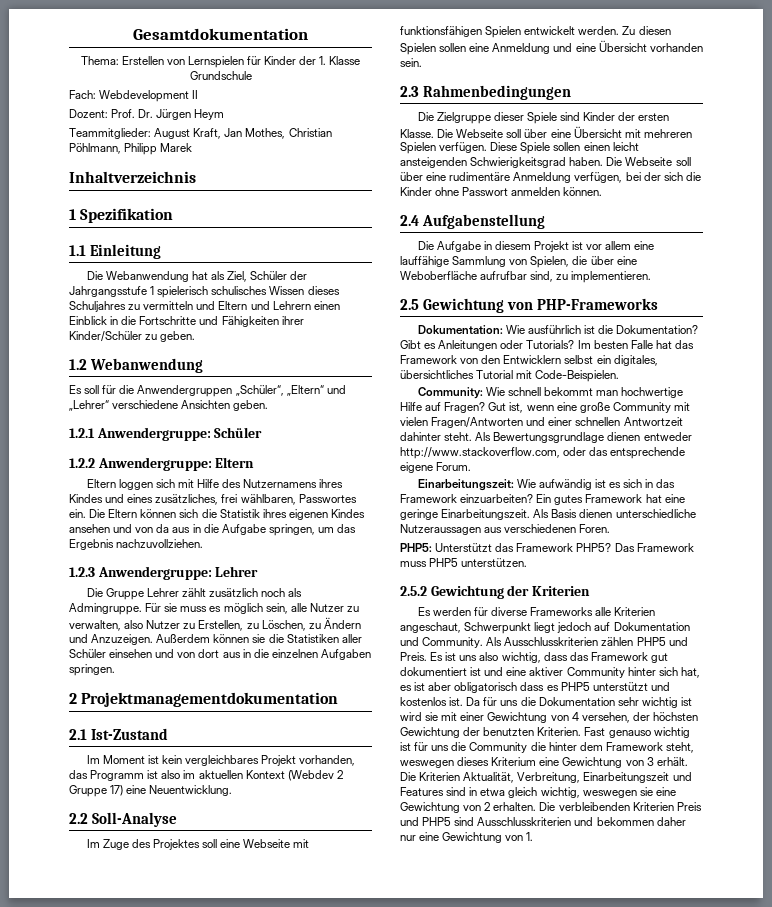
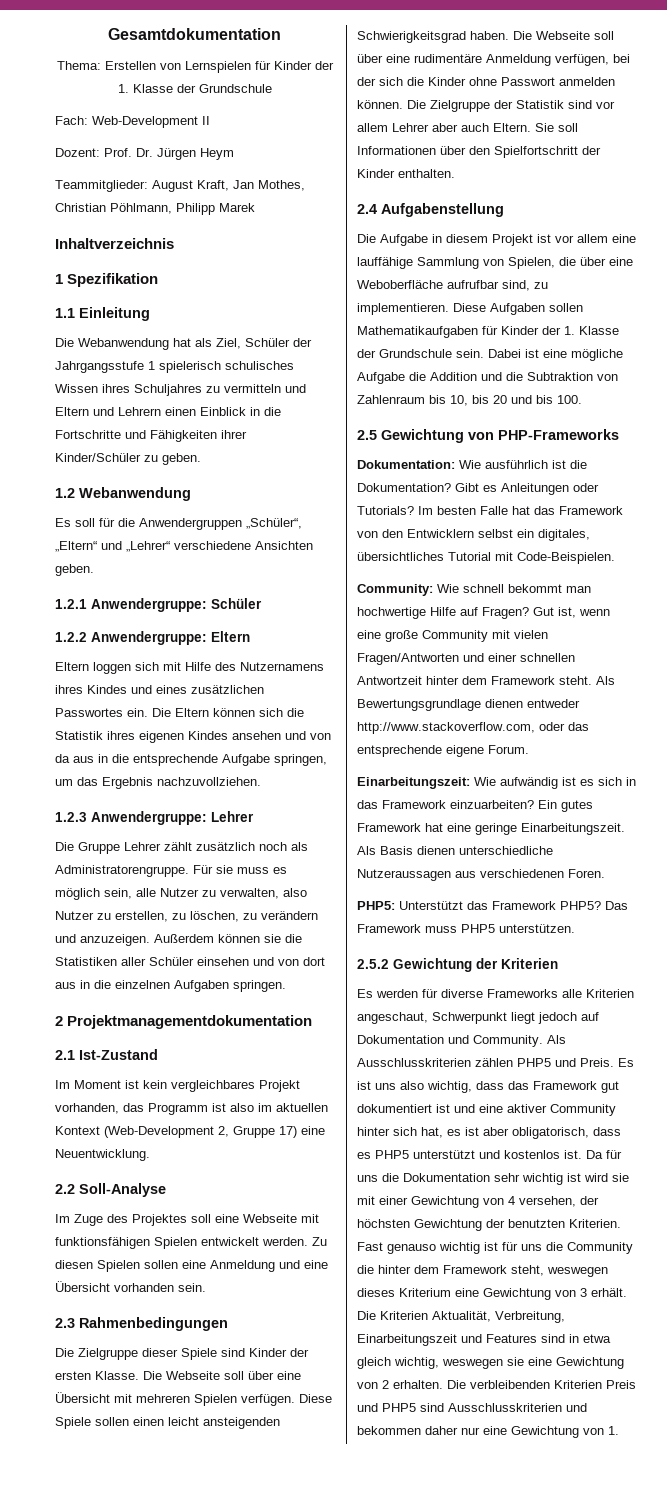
- Thema: Erstellen von Lernspielen für Kinder der 1. Klasse Grundschule
+ Thema: Erstellen von Lernspielen für Kinder der 1. Klasse der Grundschule
- Fach: Webdevelopment II
+ Fach: Web-Development II
- Die Webanwendung hat als Ziel, Schüler der Jahrgangsstufe 1 spielerisch schulisches Wissen dieses Schuljahres zu vermitteln und Eltern und Lehrern einen Einblick in die Fortschritte und Fähigkeiten ihrer Kinder/Schüler zu geben.
+ Die Webanwendung hat als Ziel, Schüler der Jahrgangsstufe 1 spielerisch schulisches Wissen ihres Schuljahres zu vermitteln und Eltern und Lehrern einen Einblick in die Fortschritte und Fähigkeiten ihrer Kinder/Schüler zu geben.
- Eltern loggen sich mit Hilfe des Nutzernamens ihres Kindes und eines zusätzliches, frei wählbaren, Passwortes ein.
+ Eltern loggen sich mit Hilfe des Nutzernamens ihres Kindes und eines zusätzlichen Passwortes ein.
- Die Eltern können sich die Statistik ihres eigenen Kindes ansehen und von da aus in die Aufgabe springen, um das Ergebnis nachzuvollziehen.
+ Die Eltern können sich die Statistik ihres eigenen Kindes ansehen und von da aus in die entsprechende Aufgabe springen, um das Ergebnis nachzuvollziehen.
- Die Gruppe Lehrer zählt zusätzlich noch als Admingruppe.
+ Die Gruppe Lehrer zählt zusätzlich noch als Administratorengruppe.
- Für sie muss es möglich sein, alle Nutzer zu verwalten, also Nutzer zu Erstellen, zu Löschen, zu Ändern und Anzuzeigen.
+ Für sie muss es möglich sein, alle Nutzer zu verwalten, also Nutzer zu erstellen, zu löschen, zu verändern und anzuzeigen.
- Im Moment ist kein vergleichbares Projekt vorhanden, das Programm ist also im aktuellen Kontext (Webdev 2 Gruppe 17) eine Neuentwicklung.
+ Im Moment ist kein vergleichbares Projekt vorhanden, das Programm ist also im aktuellen Kontext (Web-Development 2, Gruppe 17) eine Neuentwicklung.
+ Die Zielgruppe der Statistik sind vor allem Lehrer aber auch Eltern. Sie soll Informationen über den Spielfortschritt der Kinder enthalten.
+ Diese Aufgaben sollen Mathematikaufgaben für Kinder der 1. Klasse der Grundschule sein. Dabei ist eine mögliche Aufgabe die Addition und die Subtraktion von Zahlenraum bis 10, bis 20 und bis 100.
- Gut ist, wenn eine große Community mit vielen Fragen/Antworten und einer schnellen Antwortzeit dahinter steht.
+ Gut ist, wenn eine große Community mit vielen Fragen/Antworten und einer schnellen Antwortzeit hinter dem Framework steht.
- Es ist uns also wichtig, dass das Framework gut dokumentiert ist und eine aktiver Community hinter sich hat, es ist aber obligatorisch dass es PHP5 unterstützt und kostenlos ist.
+ Es ist uns also wichtig, dass das Framework gut dokumentiert ist und eine aktiver Community hinter sich hat, es ist aber obligatorisch, dass es PHP5 unterstützt und kostenlos ist.

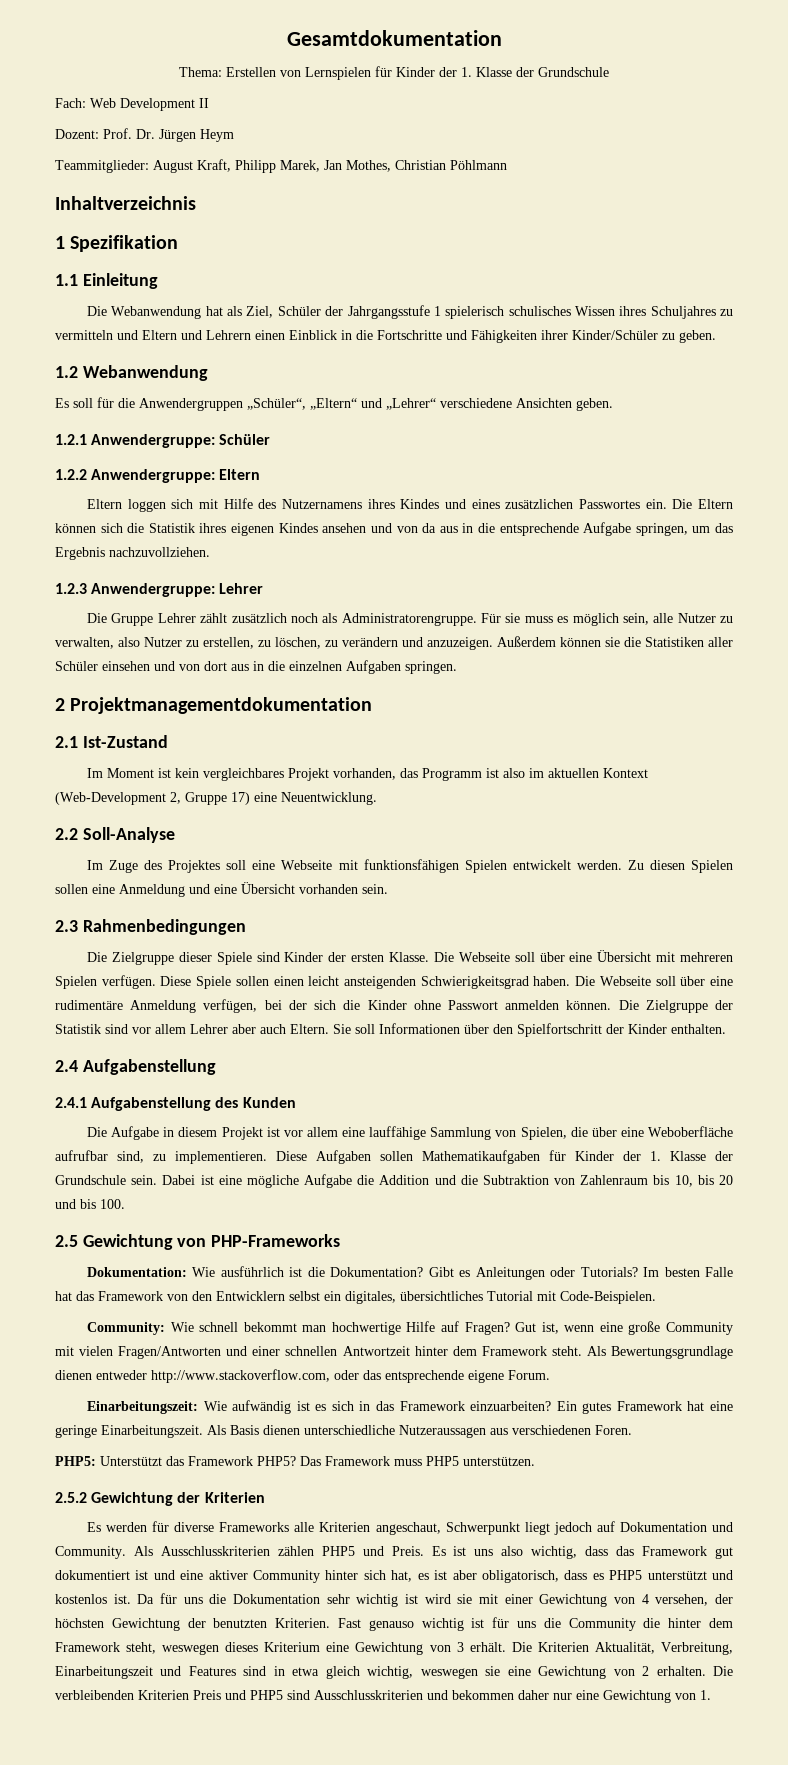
- Fach: Web-Development II
+ Fach: Web Development II
- Teammitglieder: August Kraft, Jan Mothes, Christian Pöhlmann, Philipp Marek
+ Teammitglieder: August Kraft, Philipp Marek, Jan Mothes, Christian Pöhlmann
+ 2.4.1 Aufgabenstellung des Kunden

